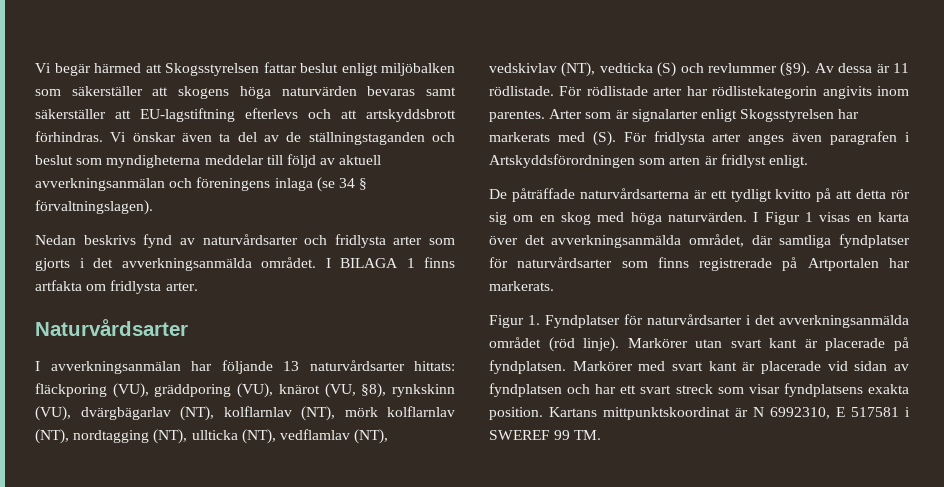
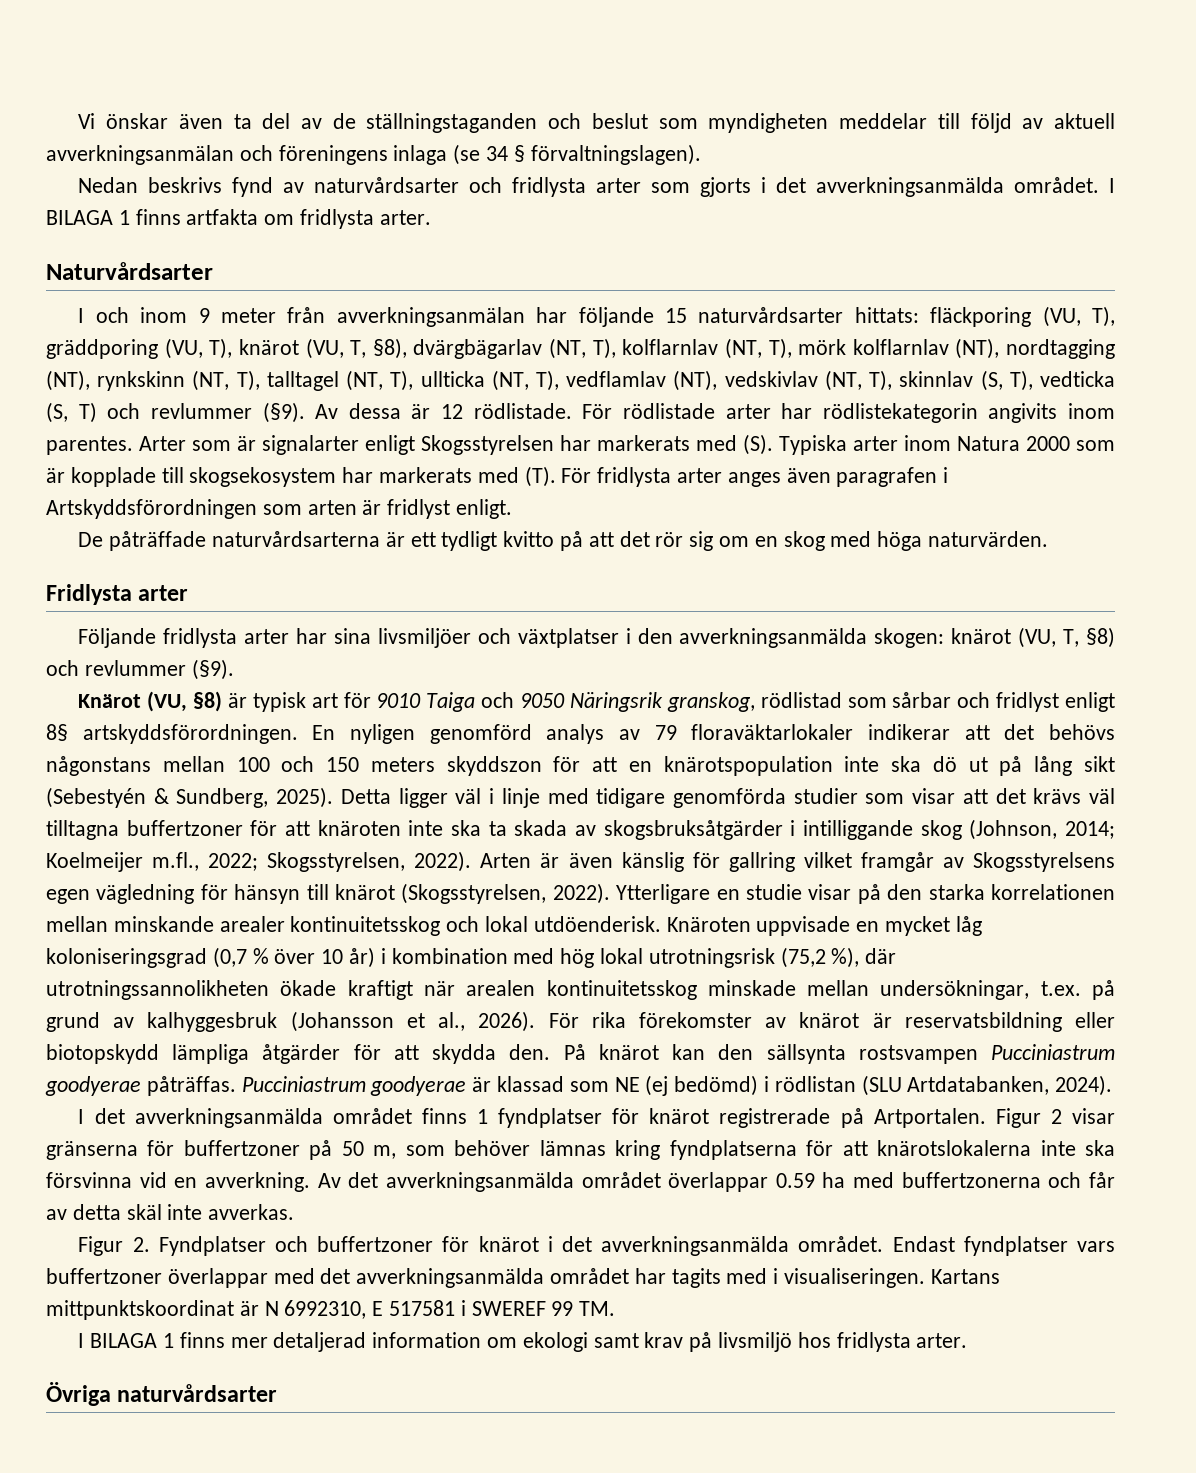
- Vi begär härmed att Skogsstyrelsen fattar beslut enligt miljöbalken som säkerställer att skogens höga naturvärden bevaras samt säkerställer att EU-lagstiftning efterlevs och att artskyddsbrott förhindras. Vi önskar även ta del av de ställningstaganden och beslut som myndigheterna meddelar till följd av aktuell avverkningsanmälan och föreningens inlaga (se 34 § förvaltningslagen).
+ Vi önskar även ta del av de ställningstaganden och beslut som myndigheten meddelar till följd av aktuell avverkningsanmälan och föreningens inlaga (se 34 § förvaltningslagen).
- I avverkningsanmälan har följande 13 naturvårdsarter hittats: fläckporing (VU), gräddporing (VU), knärot (VU, §8), rynkskinn (VU), dvärgbägarlav (NT), kolflarnlav (NT), mörk kolflarnlav (NT), nordtagging (NT), ullticka (NT), vedflamlav (NT), vedskivlav (NT), vedticka (S) och revlummer (§9).
+ I och inom 9 meter från avverkningsanmälan har följande 15 naturvårdsarter hittats: fläckporing (VU, T), gräddporing (VU, T), knärot (VU, T, §8), dvärgbägarlav (NT, T), kolflarnlav (NT, T), mörk kolflarnlav (NT), nordtagging (NT), rynkskinn (NT, T), talltagel (NT, T), ullticka (NT, T), vedflamlav (NT), vedskivlav (NT, T), skinnlav (S, T), vedticka (S, T) och revlummer (§9).
- Av dessa är 11 rödlistade.
+ Av dessa är 12 rödlistade.
- Arter som är signalarter enligt Skogsstyrelsen har markerats med (S). För fridlysta arter anges även paragrafen i Artskyddsförordningen som arten är fridlyst enligt.
+ Arter som är signalarter enligt Skogsstyrelsen har markerats med (S). Typiska arter inom Natura 2000 som är kopplade till skogsekosystem har markerats med (T). För fridlysta arter anges även paragrafen i Artskyddsförordningen som arten är fridlyst enligt.
- De påträffade naturvårdsarterna är ett tydligt kvitto på att detta rör sig om en skog med höga naturvärden. I Figur 1 visas en karta över det avverkningsanmälda området, där samtliga fyndplatser för naturvårdsarter som finns registrerade på Artportalen har markerats.
- Figur 1. Fyndplatser för naturvårdsarter i det avverkningsanmälda området (röd linje). Markörer utan svart kant är placerade på fyndplatsen. Markörer med svart kant är placerade vid sidan av fyndplatsen och har ett svart streck som visar fyndplatsens exakta position.
+ De påträffade naturvårdsarterna är ett tydligt kvitto på att det rör sig om en skog med höga naturvärden.
+ Fridlysta arter
+ Följande fridlysta arter har sina livsmiljöer och växtplatser i den avverkningsanmälda skogen: knärot (VU, T, §8) och revlummer (§9).
+ Knärot (VU, §8) är typisk art för 9010 Taiga och 9050 Näringsrik granskog, rödlistad som sårbar och fridlyst enligt 8§ artskyddsförordningen. En nyligen genomförd analys av 79 floraväktarlokaler indikerar att det behövs någonstans mellan 100 och 150 meters skyddszon för att en knärotspopulation inte ska dö ut på lång sikt (Sebestyén & Sundberg, 2025). Detta ligger väl i linje med tidigare genomförda studier som visar att det krävs väl tilltagna buffertzoner för att knäroten inte ska ta skada av skogsbruksåtgärder i intilliggande skog (Johnson, 2014; Koelmeijer m.fl., 2022; Skogsstyrelsen, 2022). Arten är även känslig för gallring vilket framgår av Skogsstyrelsens egen vägledning för hänsyn till knärot (Skogsstyrelsen, 2022). Ytterligare en studie visar på den starka korrelationen mellan minskande arealer kontinuitetsskog och lokal utdöenderisk. Knäroten uppvisade en mycket låg koloniseringsgrad (0,7 % över 10 år) i kombination med hög lokal utrotningsrisk (75,2 %), där utrotningssannolikheten ökade kraftigt när arealen kontinuitetsskog minskade mellan undersökningar, t.ex. på grund av kalhyggesbruk (Johansson et al., 2026). För rika förekomster av knärot är reservatsbildning eller biotopskydd lämpliga åtgärder för att skydda den. På knärot kan den sällsynta rostsvampen Pucciniastrum goodyerae påträffas. Pucciniastrum goodyerae är klassad som NE (ej bedömd) i rödlistan (SLU Artdatabanken, 2024).
+ I det avverkningsanmälda området finns 1 fyndplatser för knärot registrerade på Artportalen. Figur 2 visar gränserna för buffertzoner på 50 m, som behöver lämnas kring fyndplatserna för att knärotslokalerna inte ska försvinna vid en avverkning. Av det avverkningsanmälda området överlappar 0.59 ha med buffertzonerna och får av detta skäl inte avverkas.
+ Figur 2. Fyndplatser och buffertzoner för knärot i det avverkningsanmälda området. Endast fyndplatser vars buffertzoner överlappar med det avverkningsanmälda området har tagits med i visualiseringen.
+ I BILAGA 1 finns mer detaljerad information om ekologi samt krav på livsmiljö hos fridlysta arter.
+ Övriga naturvårdsarter

